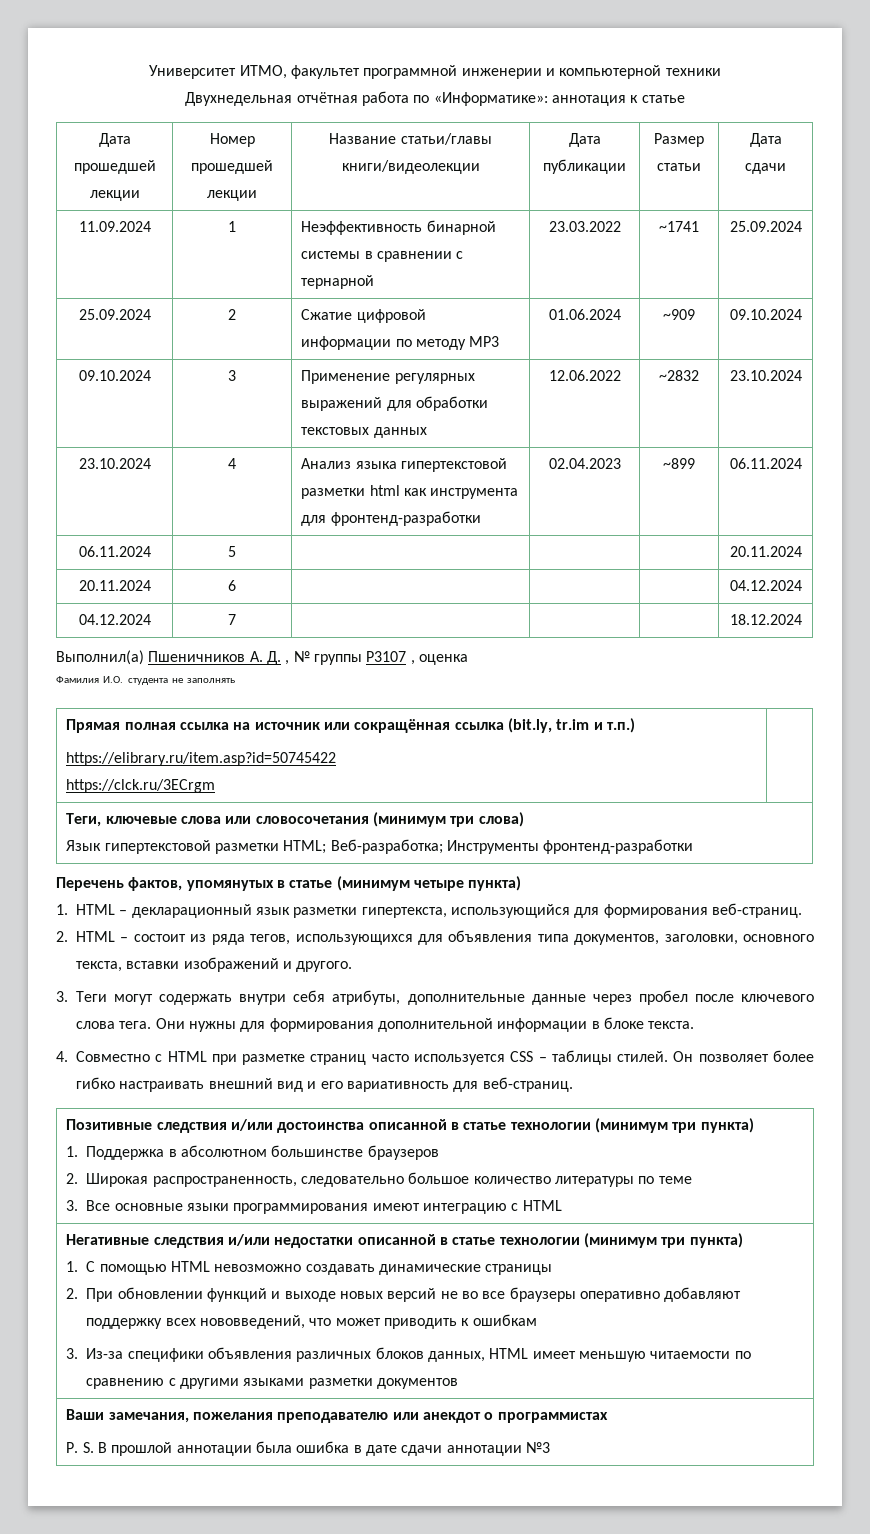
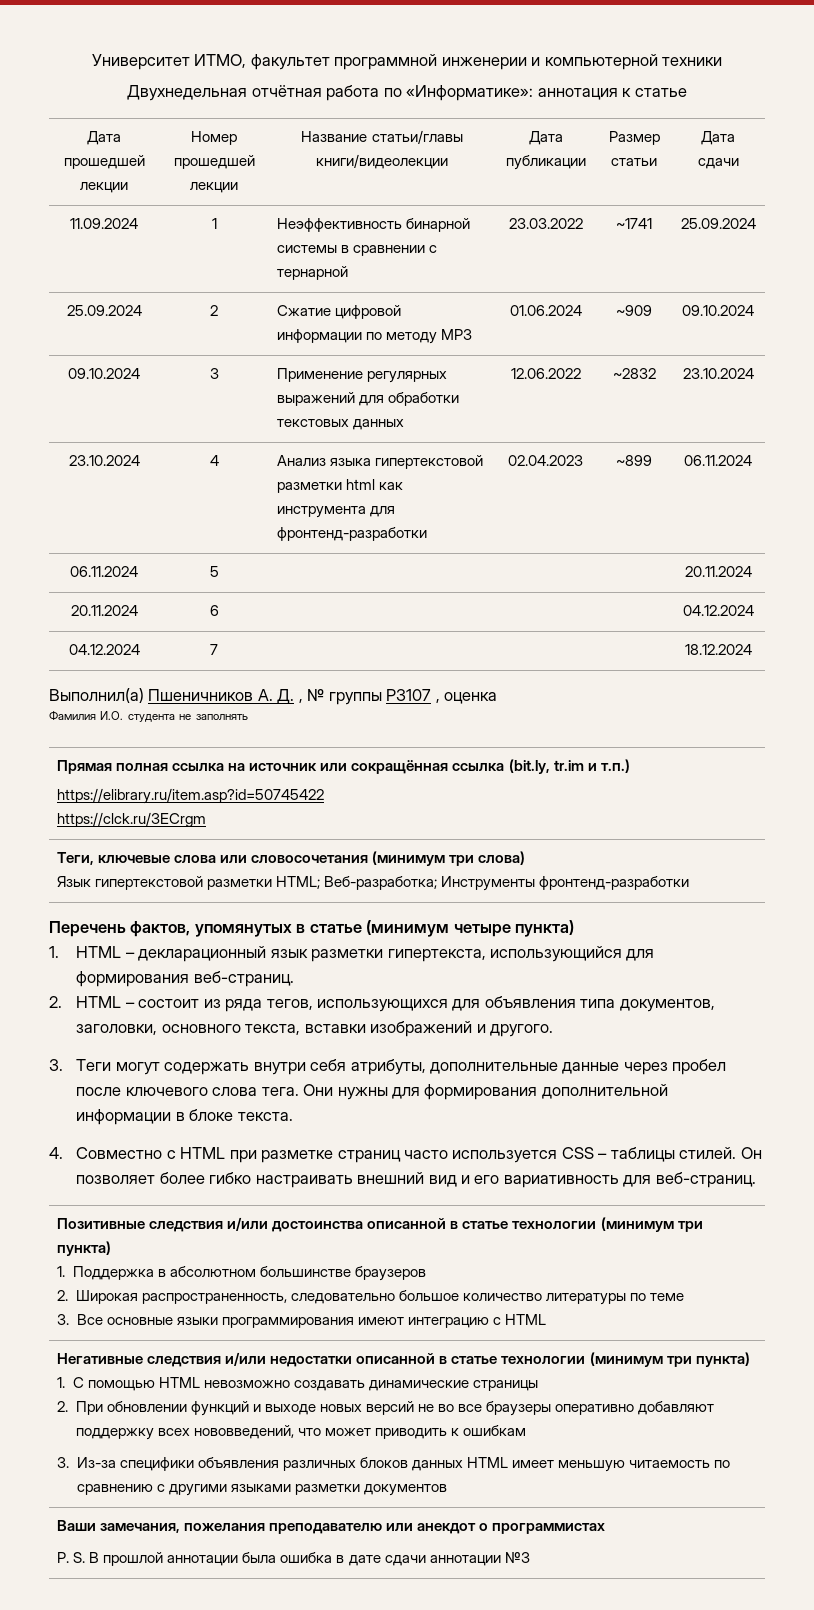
- 3. Из-за специфики объявления различных блоков данных, HTML имеет меньшую читаемости по сравнению с другими языками разметки документов
+ 3. Из-за специфики объявления различных блоков данных HTML имеет меньшую читаемость по сравнению с другими языками разметки документов

